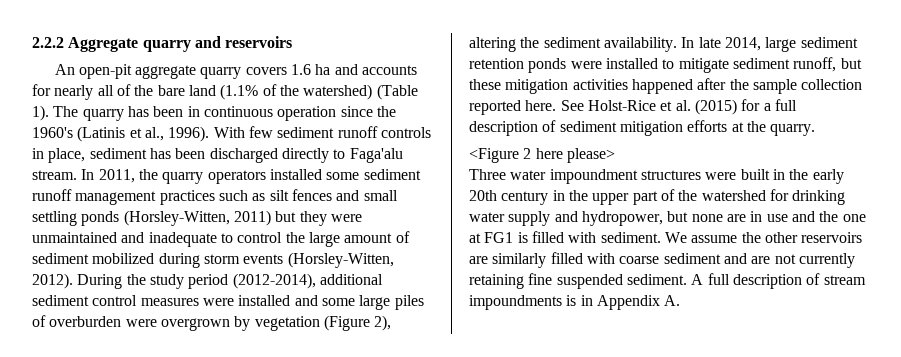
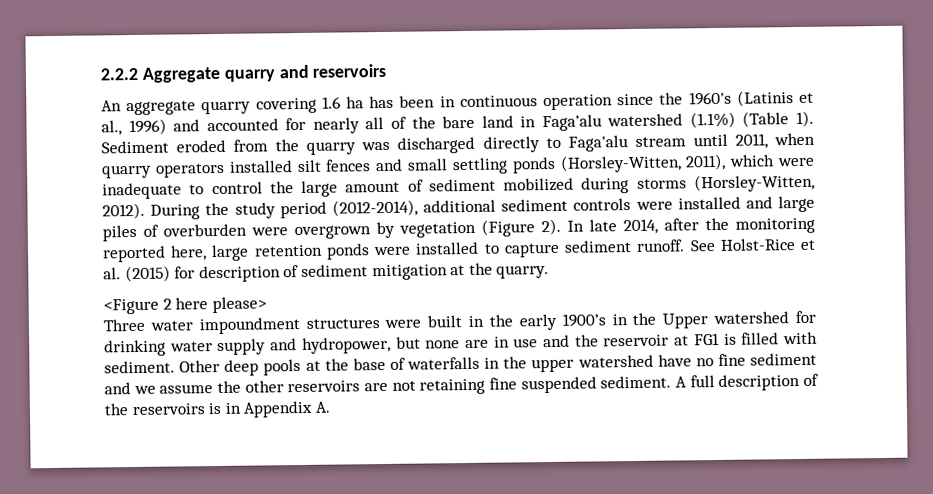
- An open-pit aggregate quarry covers 1.6 ha and accounts for nearly all of the bare land (1.1% of the watershed) (Table 1). The quarry has been in continuous operation since the 1960's (Latinis et al., 1996). With few sediment runoff controls in place, sediment has been discharged directly to Faga'alu stream. In 2011, the quarry operators installed some sediment runoff management practices such as silt fences and small settling ponds (Horsley-Witten, 2011) but they were unmaintained and inadequate to control the large amount of sediment mobilized during storm events (Horsley-Witten, 2012).
+ An aggregate quarry covering 1.6 ha has been in continuous operation since the 1960's (Latinis et al., 1996) and accounted for nearly all of the bare land in Faga’alu watershed (1.1%) (Table 1). Sediment eroded from the quarry was discharged directly to Faga'alu stream until 2011, when quarry operators installed silt fences and small settling ponds (Horsley-Witten, 2011), which were inadequate to control the large amount of sediment mobilized during storms (Horsley-Witten, 2012).
- During the study period (2012-2014), additional sediment control measures were installed and some large piles of overburden were overgrown by vegetation (Figure 2), altering the sediment availability. In late 2014, large sediment retention ponds were installed to mitigate sediment runoff, but these mitigation activities happened after the sample collection reported here.
+ During the study period (2012-2014), additional sediment controls were installed and large piles of overburden were overgrown by vegetation (Figure 2). In late 2014, after the monitoring reported here, large retention ponds were installed to capture sediment runoff.
- See Holst-Rice et al. (2015) for a full description of sediment mitigation efforts at the quarry.
+ See Holst-Rice et al. (2015) for description of sediment mitigation at the quarry.
- Three water impoundment structures were built in the early 20th century in the upper part of the watershed for drinking water supply and hydropower, but none are in use and the one at FG1 is filled with sediment.
+ Three water impoundment structures were built in the early 1900’s in the Upper watershed for drinking water supply and hydropower, but none are in use and the reservoir at FG1 is filled with sediment.
- We assume the other reservoirs are similarly filled with coarse sediment and are not currently retaining fine suspended sediment.
+ Other deep pools at the base of waterfalls in the upper watershed have no fine sediment and we assume the other reservoirs are not retaining fine suspended sediment.
- A full description of stream impoundments is in Appendix A.
+ A full description of the reservoirs is in Appendix A.

